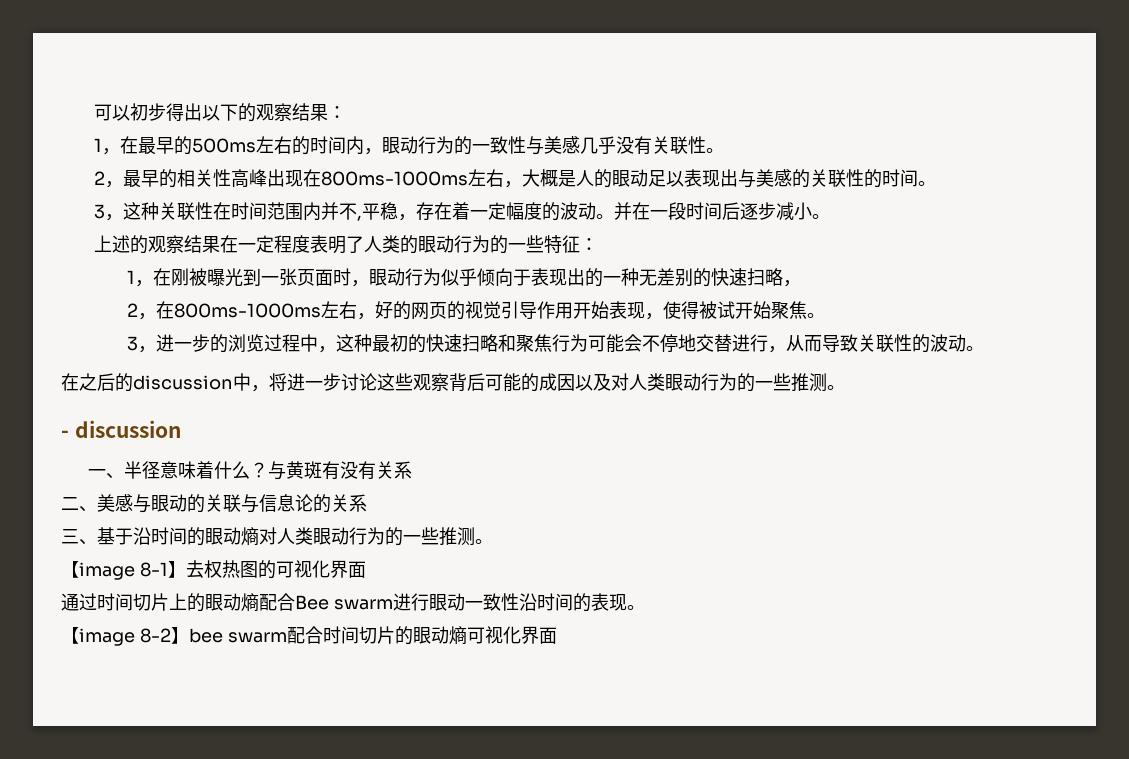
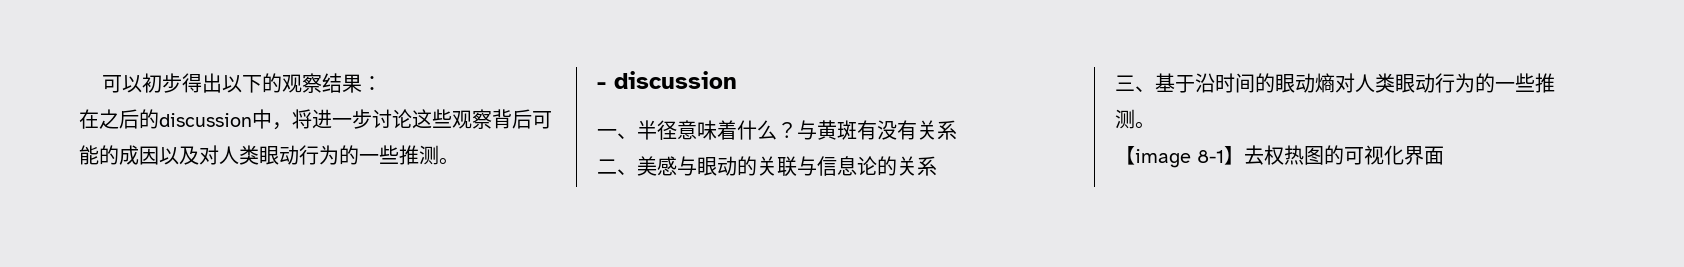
- 1，在最早的500ms左右的时间内，眼动行为的一致性与美感几乎没有关联性。
- 2，最早的相关性高峰出现在800ms-1000ms左右，大概是人的眼动足以表现出与美感的关联性的时间。
- 3，这种关联性在时间范围内并不,平稳，存在着一定幅度的波动。并在一段时间后逐步减小。
- 上述的观察结果在一定程度表明了人类的眼动行为的一些特征：
- 1，在刚被曝光到一张页面时，眼动行为似乎倾向于表现出的一种无差别的快速扫略，
- 2，在800ms-1000ms左右，好的网页的视觉引导作用开始表现，使得被试开始聚焦。
- 3，进一步的浏览过程中，这种最初的快速扫略和聚焦行为可能会不停地交替进行，从而导致关联性的波动。
- 通过时间切片上的眼动熵配合Bee swarm进行眼动一致性沿时间的表现。
- 【image 8-2】bee swarm配合时间切片的眼动熵可视化界面

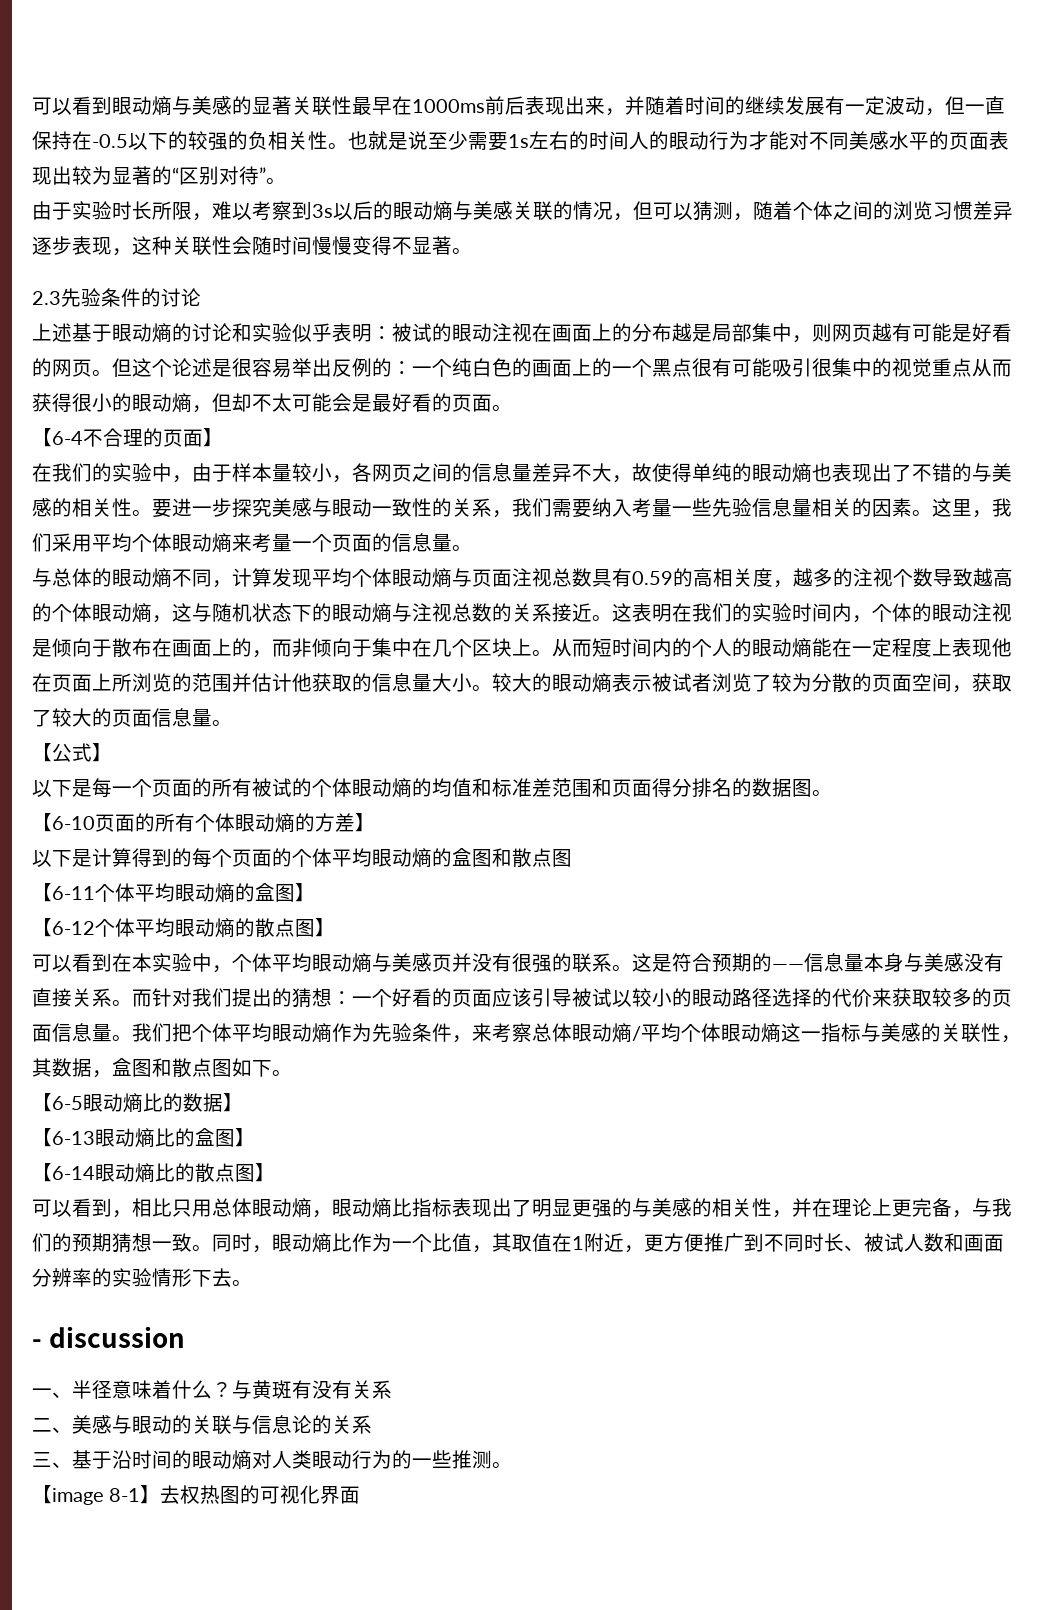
- 可以初步得出以下的观察结果：
- 在之后的discussion中，将进一步讨论这些观察背后可能的成因以及对人类眼动行为的一些推测。
+ 可以看到眼动熵与美感的显著关联性最早在1000ms前后表现出来，并随着时间的继续发展有一定波动，但一直保持在-0.5以下的较强的负相关性。也就是说至少需要1s左右的时间人的眼动行为才能对不同美感水平的页面表现出较为显著的“区别对待”。
+ 由于实验时长所限，难以考察到3s以后的眼动熵与美感关联的情况，但可以猜测，随着个体之间的浏览习惯差异逐步表现，这种关联性会随时间慢慢变得不显著。
+ 2.3先验条件的讨论
+ 上述基于眼动熵的讨论和实验似乎表明：被试的眼动注视在画面上的分布越是局部集中，则网页越有可能是好看的网页。但这个论述是很容易举出反例的：一个纯白色的画面上的一个黑点很有可能吸引很集中的视觉重点从而获得很小的眼动熵，但却不太可能会是最好看的页面。
+ 【6-4不合理的页面】
+ 在我们的实验中，由于样本量较小，各网页之间的信息量差异不大，故使得单纯的眼动熵也表现出了不错的与美感的相关性。要进一步探究美感与眼动一致性的关系，我们需要纳入考量一些先验信息量相关的因素。这里，我们采用平均个体眼动熵来考量一个页面的信息量。
+ 与总体的眼动熵不同，计算发现平均个体眼动熵与页面注视总数具有0.59的高相关度，越多的注视个数导致越高的个体眼动熵，这与随机状态下的眼动熵与注视总数的关系接近。这表明在我们的实验时间内，个体的眼动注视是倾向于散布在画面上的，而非倾向于集中在几个区块上。从而短时间内的个人的眼动熵能在一定程度上表现他在页面上所浏览的范围并估计他获取的信息量大小。较大的眼动熵表示被试者浏览了较为分散的页面空间，获取了较大的页面信息量。
+ 【公式】
+ 以下是每一个页面的所有被试的个体眼动熵的均值和标准差范围和页面得分排名的数据图。
+ 【6-10页面的所有个体眼动熵的方差】
+ 以下是计算得到的每个页面的个体平均眼动熵的盒图和散点图
+ 【6-11个体平均眼动熵的盒图】
+ 【6-12个体平均眼动熵的散点图】
+ 可以看到在本实验中，个体平均眼动熵与美感页并没有很强的联系。这是符合预期的——信息量本身与美感没有直接关系。而针对我们提出的猜想：一个好看的页面应该引导被试以较小的眼动路径选择的代价来获取较多的页面信息量。我们把个体平均眼动熵作为先验条件，来考察总体眼动熵/平均个体眼动熵这一指标与美感的关联性，其数据，盒图和散点图如下。
+ 【6-5眼动熵比的数据】
+ 【6-13眼动熵比的盒图】
+ 【6-14眼动熵比的散点图】
+ 可以看到，相比只用总体眼动熵，眼动熵比指标表现出了明显更强的与美感的相关性，并在理论上更完备，与我们的预期猜想一致。同时，眼动熵比作为一个比值，其取值在1附近，更方便推广到不同时长、被试人数和画面分辨率的实验情形下去。

